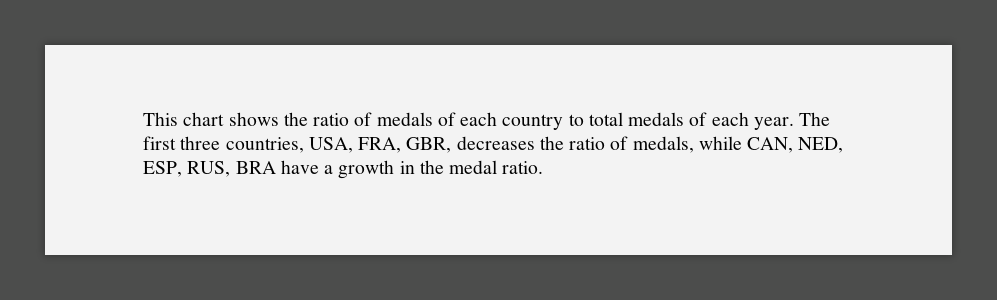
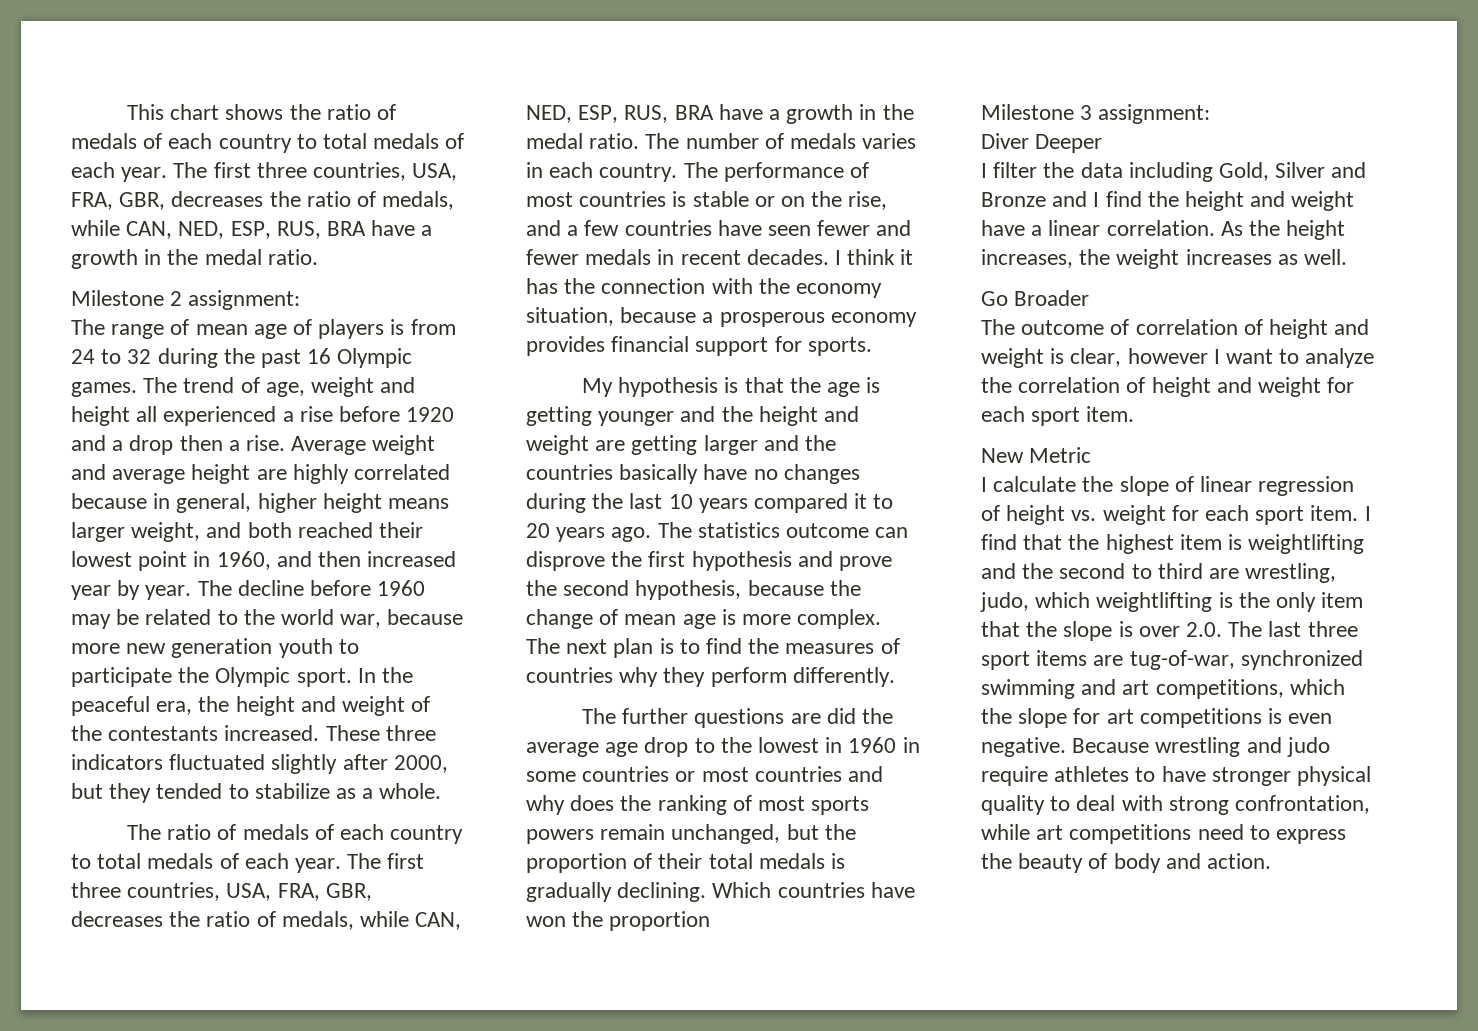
+ Milestone 2 assignment:
+ The range of mean age of players is from 24 to 32 during the past 16 Olympic games. The trend of age, weight and height all experienced a rise before 1920 and a drop then a rise. Average weight and average height are highly correlated because in general, higher height means larger weight, and both reached their lowest point in 1960, and then increased year by year. The decline before 1960 may be related to the world war, because more new generation youth to participate the Olympic sport. In the peaceful era, the height and weight of the contestants increased. These three indicators fluctuated slightly after 2000, but they tended to stabilize as a whole.
+ The ratio of medals of each country to total medals of each year. The first three countries, USA, FRA, GBR, decreases the ratio of medals, while CAN, NED, ESP, RUS, BRA have a growth in the medal ratio. The number of medals varies in each country. The performance of most countries is stable or on the rise, and a few countries have seen fewer and fewer medals in recent decades. I think it has the connection with the economy situation, because a prosperous economy provides financial support for sports.
+ My hypothesis is that the age is getting younger and the height and weight are getting larger and the countries basically have no changes during the last 10 years compared it to 20 years ago. The statistics outcome can disprove the first hypothesis and prove the second hypothesis, because the change of mean age is more complex. The next plan is to find the measures of countries why they perform differently.
+ The further questions are did the average age drop to the lowest in 1960 in some countries or most countries and why does the ranking of most sports powers remain unchanged, but the proportion of their total medals is gradually declining. Which countries have won the proportion
+ Milestone 3 assignment:
+ Diver Deeper
+ I filter the data including Gold, Silver and Bronze and I find the height and weight have a linear correlation. As the height increases, the weight increases as well.
+ Go Broader
+ The outcome of correlation of height and weight is clear, however I want to analyze the correlation of height and weight for each sport item.
+ New Metric
+ I calculate the slope of linear regression of height vs. weight for each sport item. I find that the highest item is weightlifting and the second to third are wrestling, judo, which weightlifting is the only item that the slope is over 2.0. The last three sport items are tug-of-war, synchronized swimming and art competitions, which the slope for art competitions is even negative. Because wrestling and judo require athletes to have stronger physical quality to deal with strong confrontation, while art competitions need to express the beauty of body and action.

